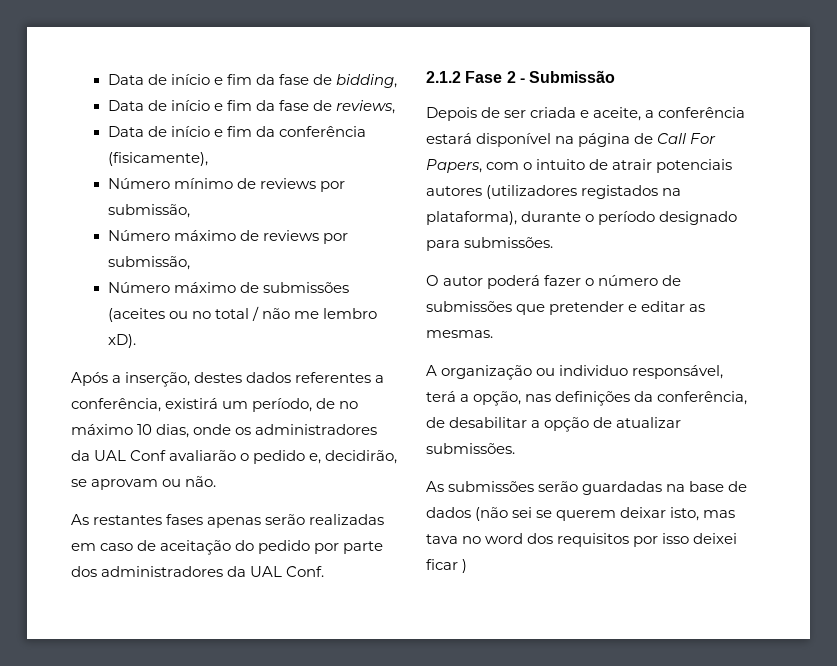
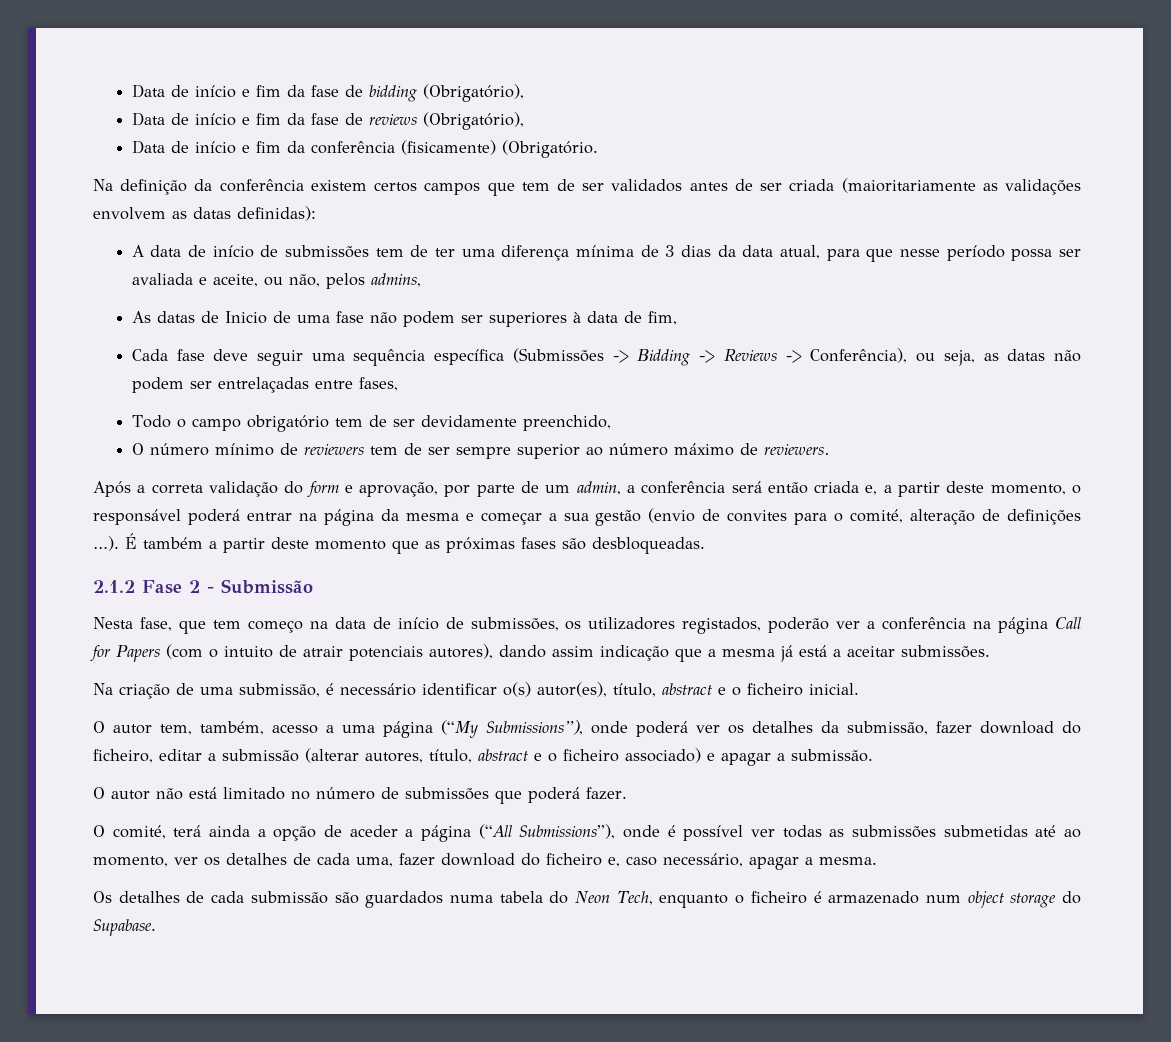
- Data de início e fim da fase de bidding,
- Data de início e fim da fase de reviews,
+ Data de início e fim da fase de bidding (Obrigatório),
+ Data de início e fim da fase de reviews (Obrigatório),
- Data de início e fim da conferência (fisicamente),
- Número mínimo de reviews por submissão,
- Número máximo de reviews por submissão,
- Número máximo de submissões (aceites ou no total / não me lembro xD).
- Após a inserção, destes dados referentes a conferência, existirá um período, de no máximo 10 dias, onde os administradores da UAL Conf avaliarão o pedido e, decidirão, se aprovam ou não.
- As restantes fases apenas serão realizadas em caso de aceitação do pedido por parte dos administradores da UAL Conf.
+ Data de início e fim da conferência (fisicamente) (Obrigatório.
+ Na definição da conferência existem certos campos que tem de ser validados antes de ser criada (maioritariamente as validações envolvem as datas definidas):
+ A data de início de submissões tem de ter uma diferença mínima de 3 dias da data atual, para que nesse período possa ser avaliada e aceite, ou não, pelos admins,
+ As datas de Inicio de uma fase não podem ser superiores à data de fim,
+ Cada fase deve seguir uma sequência específica (Submissões -> Bidding -> Reviews -> Conferência), ou seja, as datas não podem ser entrelaçadas entre fases,
+ Todo o campo obrigatório tem de ser devidamente preenchido,
+ O número mínimo de reviewers tem de ser sempre superior ao número máximo de reviewers.
+ Após a correta validação do form e aprovação, por parte de um admin, a conferência será então criada e, a partir deste momento, o responsável poderá entrar na página da mesma e começar a sua gestão (envio de convites para o comité, alteração de definições …). É também a partir deste momento que as próximas fases são desbloqueadas.
- Depois de ser criada e aceite, a conferência estará disponível na página de Call For Papers, com o intuito de atrair potenciais autores (utilizadores registados na plataforma), durante o período designado para submissões.
- O autor poderá fazer o número de submissões que pretender e editar as mesmas.
- A organização ou individuo responsável, terá a opção, nas definições da conferência, de desabilitar a opção de atualizar submissões.
- As submissões serão guardadas na base de dados (não sei se querem deixar isto, mas tava no word dos requisitos por isso deixei ficar )
+ Nesta fase, que tem começo na data de início de submissões, os utilizadores registados, poderão ver a conferência na página Call for Papers (com o intuito de atrair potenciais autores), dando assim indicação que a mesma já está a aceitar submissões.
+ Na criação de uma submissão, é necessário identificar o(s) autor(es), título, abstract e o ficheiro inicial.
+ O autor tem, também, acesso a uma página (“My Submissions”), onde poderá ver os detalhes da submissão, fazer download do ficheiro, editar a submissão (alterar autores, título, abstract e o ficheiro associado) e apagar a submissão.
+ O autor não está limitado no número de submissões que poderá fazer.
+ O comité, terá ainda a opção de aceder a página (“All Submissions”), onde é possível ver todas as submissões submetidas até ao momento, ver os detalhes de cada uma, fazer download do ficheiro e, caso necessário, apagar a mesma.
+ Os detalhes de cada submissão são guardados numa tabela do Neon Tech, enquanto o ficheiro é armazenado num object storage do Supabase.

